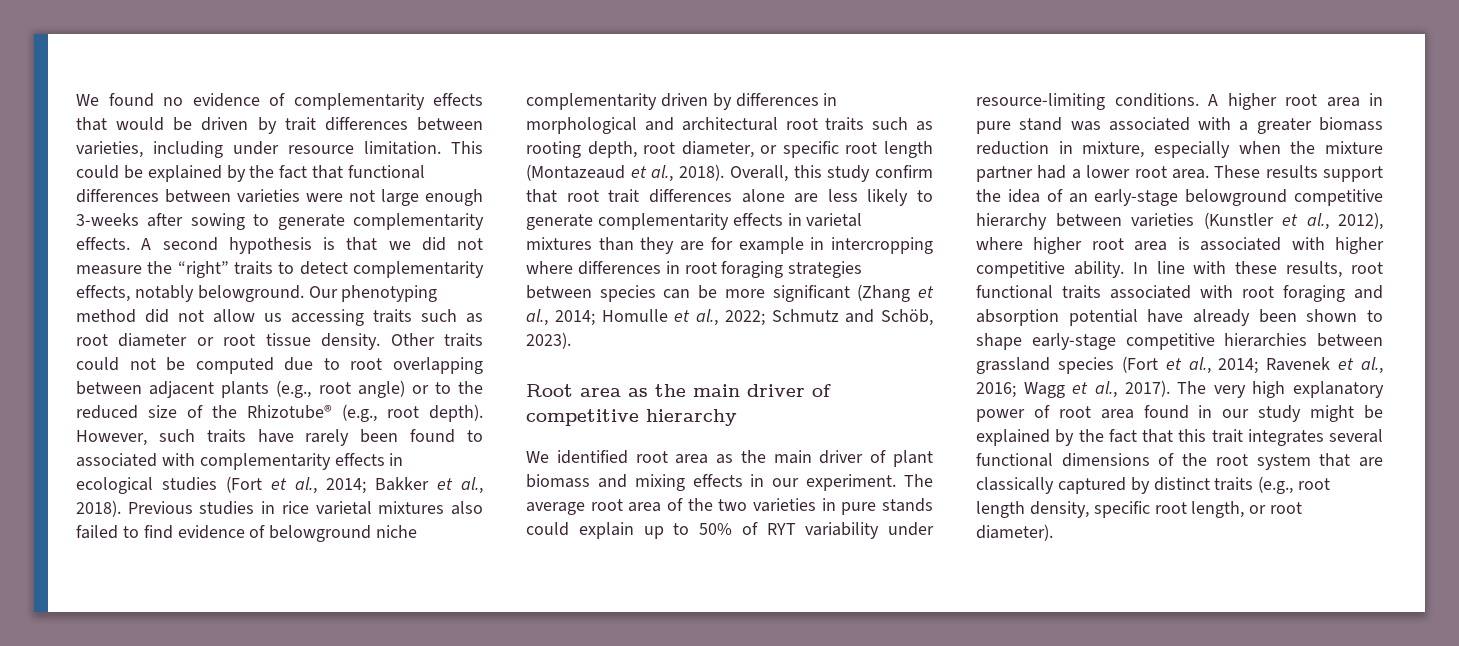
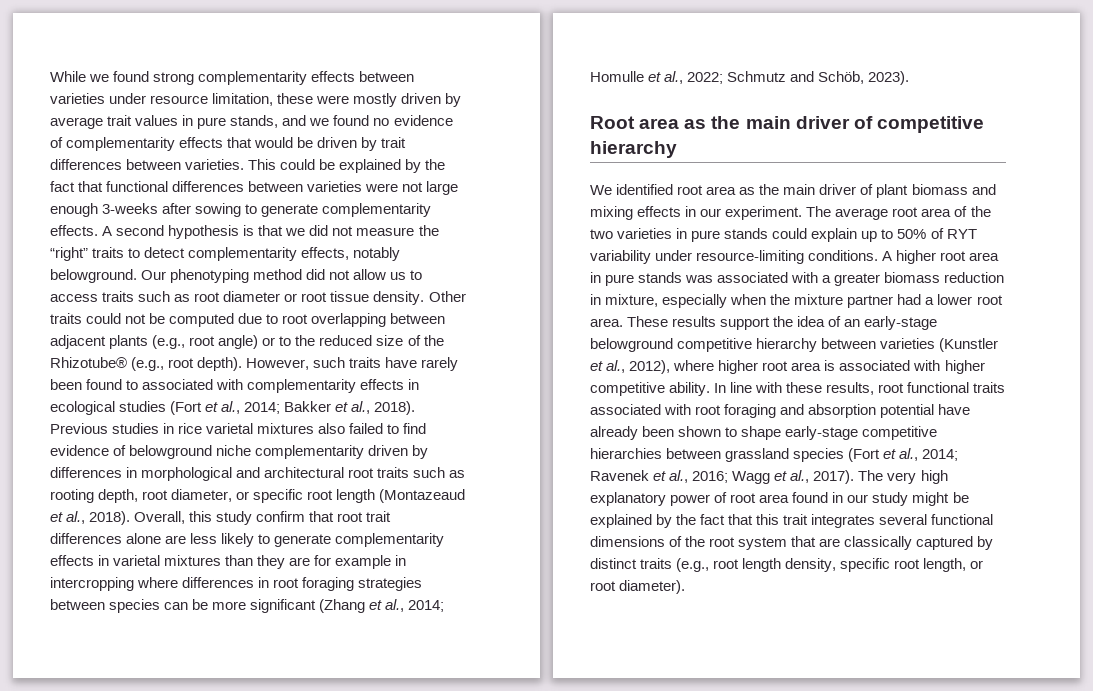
- We found no evidence of complementarity effects that would be driven by trait differences between varieties, including under resource limitation.
+ While we found strong complementarity effects between varieties under resource limitation, these were mostly driven by average trait values in pure stands, and we found no evidence of complementarity effects that would be driven by trait differences between varieties.
- Our phenotyping method did not allow us accessing traits such as root diameter or root tissue density.
+ Our phenotyping method did not allow us to access traits such as root diameter or root tissue density.
- A higher root area in pure stand was associated with a greater biomass reduction in mixture, especially when the mixture partner had a lower root area.
+ A higher root area in pure stands was associated with a greater biomass reduction in mixture, especially when the mixture partner had a lower root area.

